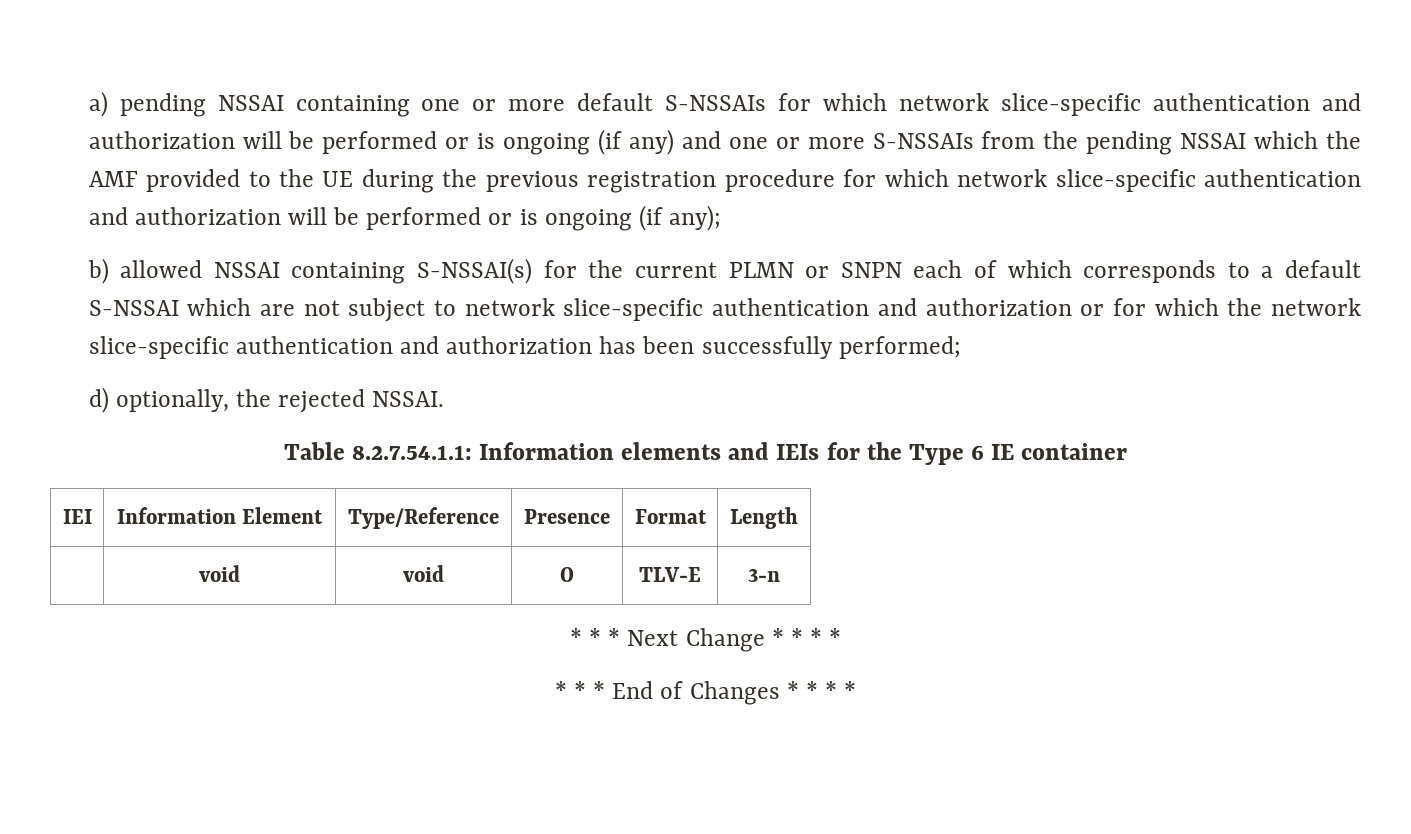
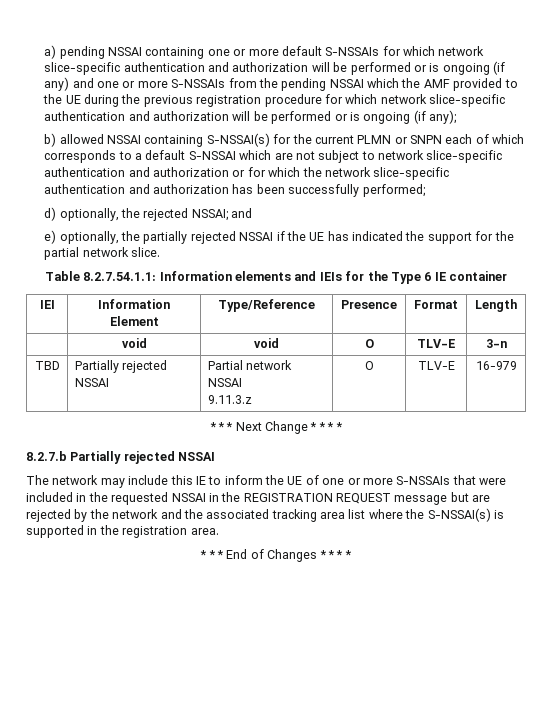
- d) optionally, the rejected NSSAI.
+ d) optionally, the rejected NSSAI; and
+ e) optionally, the partially rejected NSSAI if the UE has indicated the support for the partial network slice.
+ TBD | Partially rejected NSSAI | Partial network NSSAI
+ 9.11.3.z | O | TLV-E | 16-979
+ 8.2.7.b Partially rejected NSSAI
+ The network may include this IE to inform the UE of one or more S-NSSAIs that were included in the requested NSSAI in the REGISTRATION REQUEST message but are rejected by the network and the associated tracking area list where the S-NSSAI(s) is supported in the registration area.

